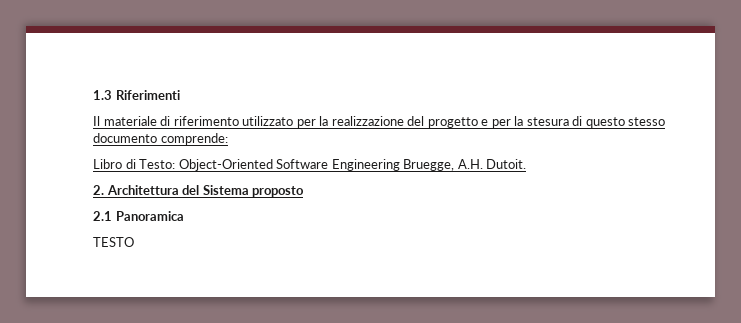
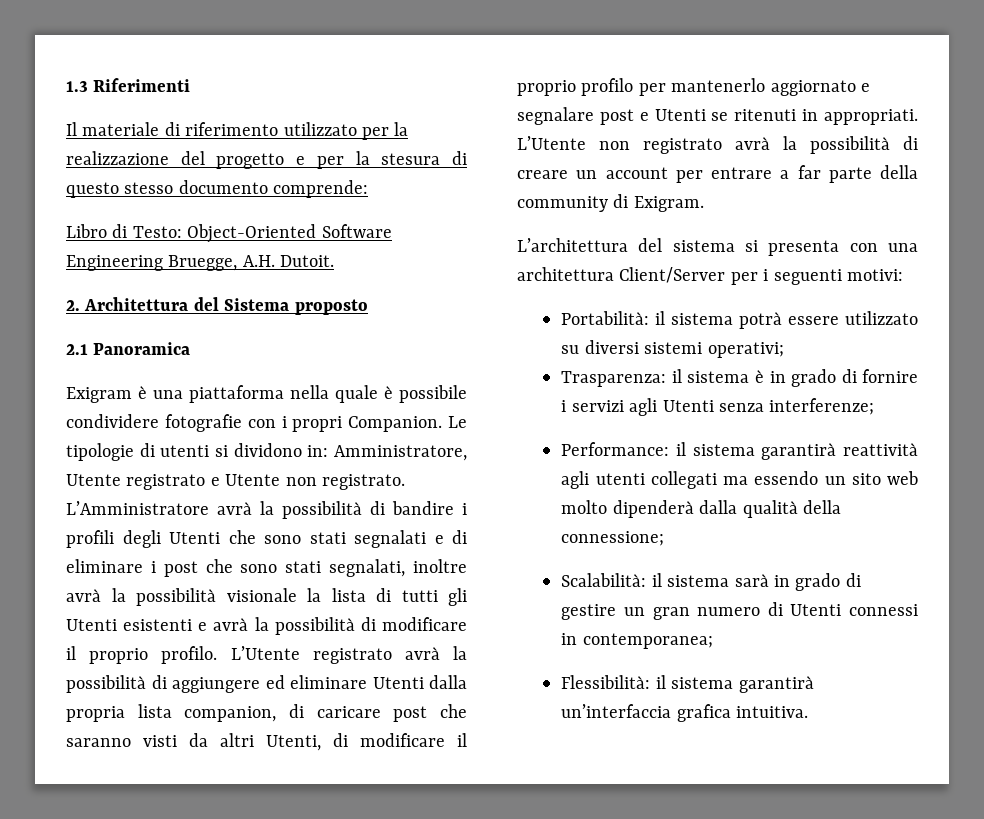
- TESTO
+ Exigram è una piattaforma nella quale è possibile condividere fotografie con i propri Companion. Le tipologie di utenti si dividono in: Amministratore, Utente registrato e Utente non registrato. L’Amministratore avrà la possibilità di bandire i profili degli Utenti che sono stati segnalati e di eliminare i post che sono stati segnalati, inoltre avrà la possibilità visionale la lista di tutti gli Utenti esistenti e avrà la possibilità di modificare il proprio profilo. L’Utente registrato avrà la possibilità di aggiungere ed eliminare Utenti dalla propria lista companion, di caricare post che saranno visti da altri Utenti, di modificare il proprio profilo per mantenerlo aggiornato e segnalare post e Utenti se ritenuti in appropriati. L’Utente non registrato avrà la possibilità di creare un account per entrare a far parte della community di Exigram.
+ L’architettura del sistema si presenta con una architettura Client/Server per i seguenti motivi:
+ Portabilità: il sistema potrà essere utilizzato su diversi sistemi operativi;
+ Trasparenza: il sistema è in grado di fornire i servizi agli Utenti senza interferenze;
+ Performance: il sistema garantirà reattività agli utenti collegati ma essendo un sito web molto dipenderà dalla qualità della connessione;
+ Scalabilità: il sistema sarà in grado di gestire un gran numero di Utenti connessi in contemporanea;
+ Flessibilità: il sistema garantirà un’interfaccia grafica intuitiva.

